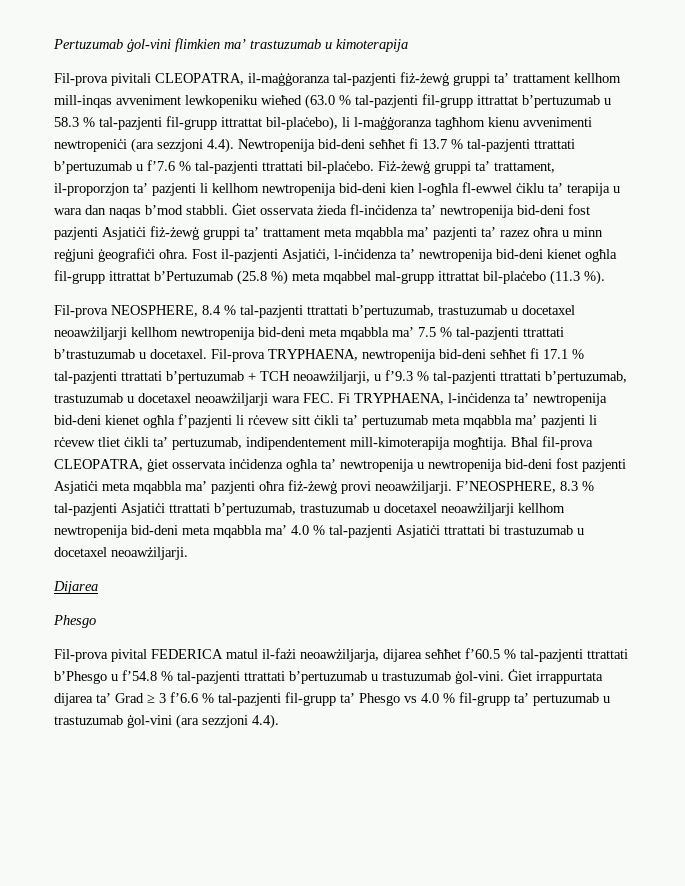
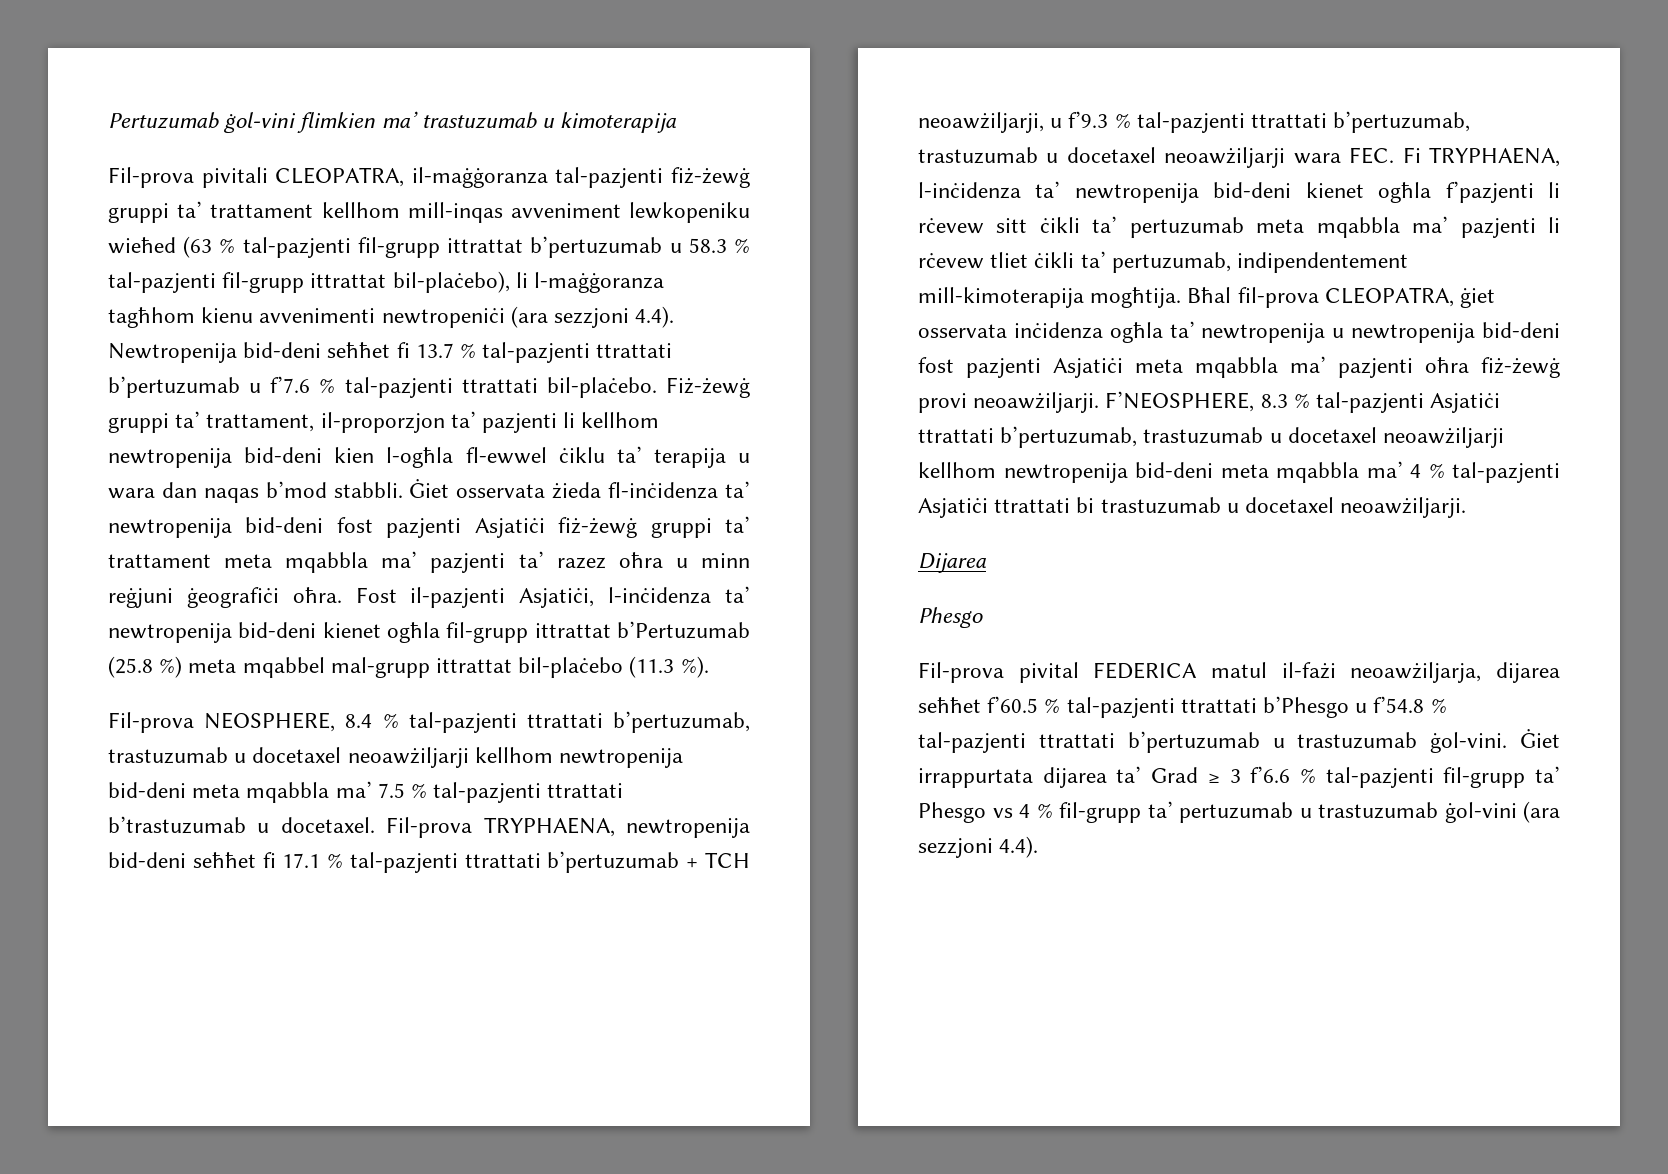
- Fil-prova pivitali CLEOPATRA, il-maġġoranza tal-pazjenti fiż-żewġ gruppi ta’ trattament kellhom mill-inqas avveniment lewkopeniku wieħed (63.0 % tal-pazjenti fil-grupp ittrattat b’pertuzumab u 58.3 % tal-pazjenti fil-grupp ittrattat bil-plaċebo), li l-maġġoranza tagħhom kienu avvenimenti newtropeniċi (ara sezzjoni 4.4). Newtropenija bid-deni seħħet fi 13.7 % tal-pazjenti ttrattati b’pertuzumab u f’7.6 % tal-pazjenti ttrattati bil-plaċebo.
+ Fil-prova pivitali CLEOPATRA, il-maġġoranza tal-pazjenti fiż-żewġ gruppi ta’ trattament kellhom mill-inqas avveniment lewkopeniku wieħed (63 % tal-pazjenti fil-grupp ittrattat b’pertuzumab u 58.3 % tal-pazjenti fil-grupp ittrattat bil-plaċebo), li l-maġġoranza tagħhom kienu avvenimenti newtropeniċi (ara sezzjoni 4.4). Newtropenija bid-deni seħħet fi 13.7 % tal-pazjenti ttrattati b’pertuzumab u f’7.6 % tal-pazjenti ttrattati bil-plaċebo.
- F’NEOSPHERE, 8.3 % tal-pazjenti Asjatiċi ttrattati b’pertuzumab, trastuzumab u docetaxel neoawżiljarji kellhom newtropenija bid-deni meta mqabbla ma’ 4.0 % tal-pazjenti Asjatiċi ttrattati bi trastuzumab u docetaxel neoawżiljarji.
+ F’NEOSPHERE, 8.3 % tal-pazjenti Asjatiċi ttrattati b’pertuzumab, trastuzumab u docetaxel neoawżiljarji kellhom newtropenija bid-deni meta mqabbla ma’ 4 % tal-pazjenti Asjatiċi ttrattati bi trastuzumab u docetaxel neoawżiljarji.
- Ġiet irrappurtata dijarea ta’ Grad ≥ 3 f’6.6 % tal-pazjenti fil-grupp ta’ Phesgo vs 4.0 % fil-grupp ta’ pertuzumab u trastuzumab ġol-vini (ara sezzjoni 4.4).
+ Ġiet irrappurtata dijarea ta’ Grad ≥ 3 f’6.6 % tal-pazjenti fil-grupp ta’ Phesgo vs 4 % fil-grupp ta’ pertuzumab u trastuzumab ġol-vini (ara sezzjoni 4.4).

